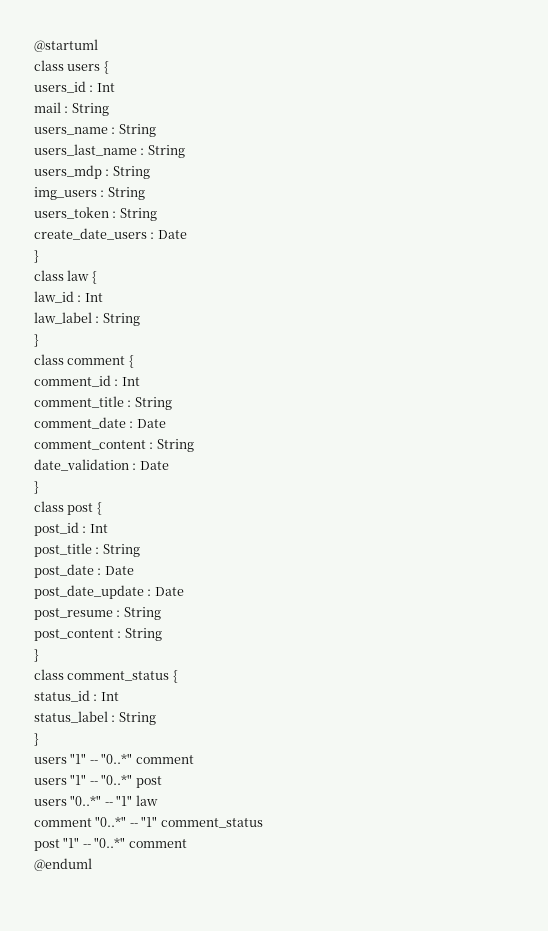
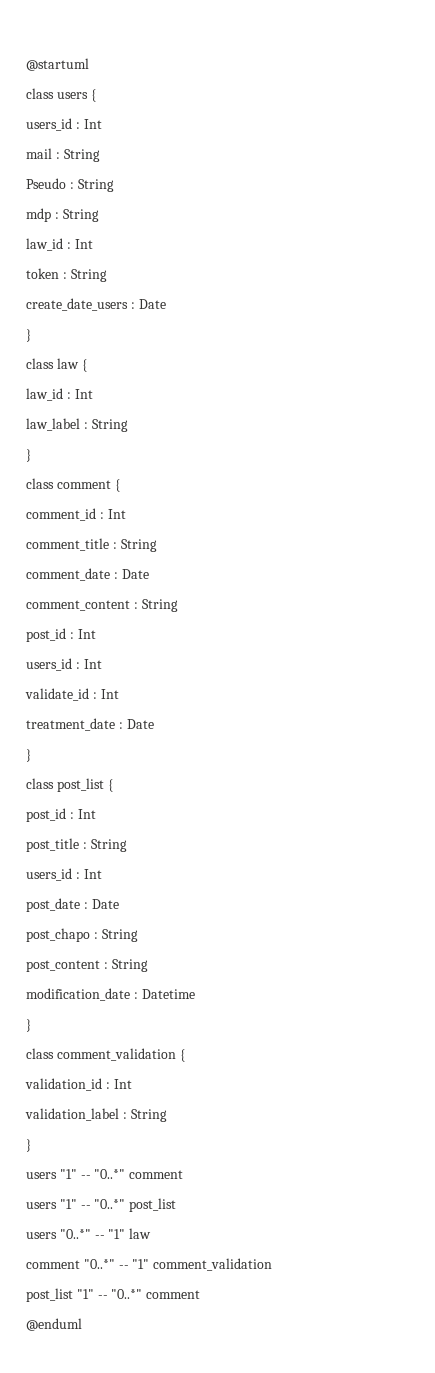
- users_name : String
- users_last_name : String
- users_mdp : String
- img_users : String
- users_token : String
+ Pseudo : String
+ mdp : String
+ law_id : Int
+ token : String
  comment_content : String
- date_validation : Date
+ post_id : Int
+ users_id : Int
+ validate_id : Int
+ treatment_date : Date
  }
- class post {
+ class post_list {
  post_title : String
+ users_id : Int
- post_date_update : Date
- post_resume : String
+ post_chapo : String
  post_content : String
+ modification_date : Datetime
  }
- class comment_status {
- status_id : Int
- status_label : String
+ class comment_validation {
+ validation_id : Int
+ validation_label : String
- users "1" -- "0..*" post
+ users "1" -- "0..*" post_list
- comment "0..*" -- "1" comment_status
- post "1" -- "0..*" comment
+ comment "0..*" -- "1" comment_validation
+ post_list "1" -- "0..*" comment

